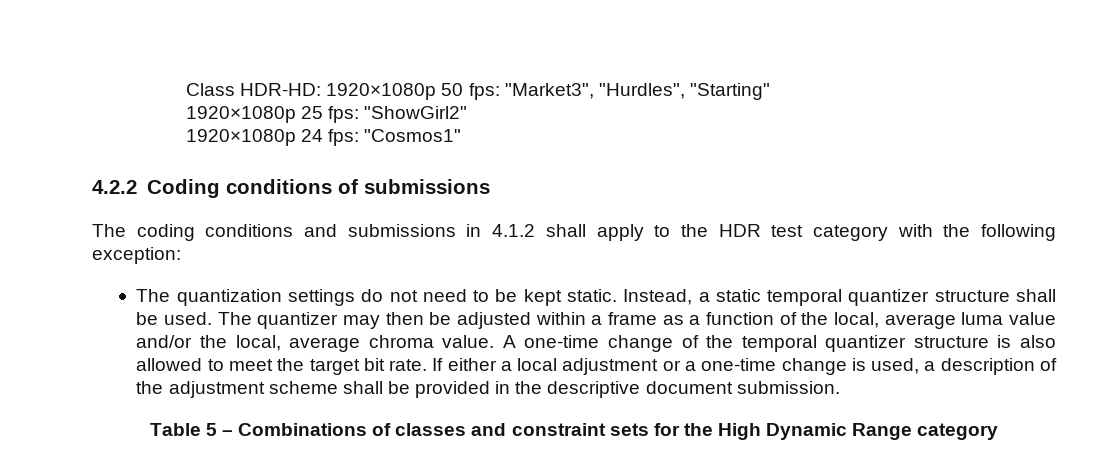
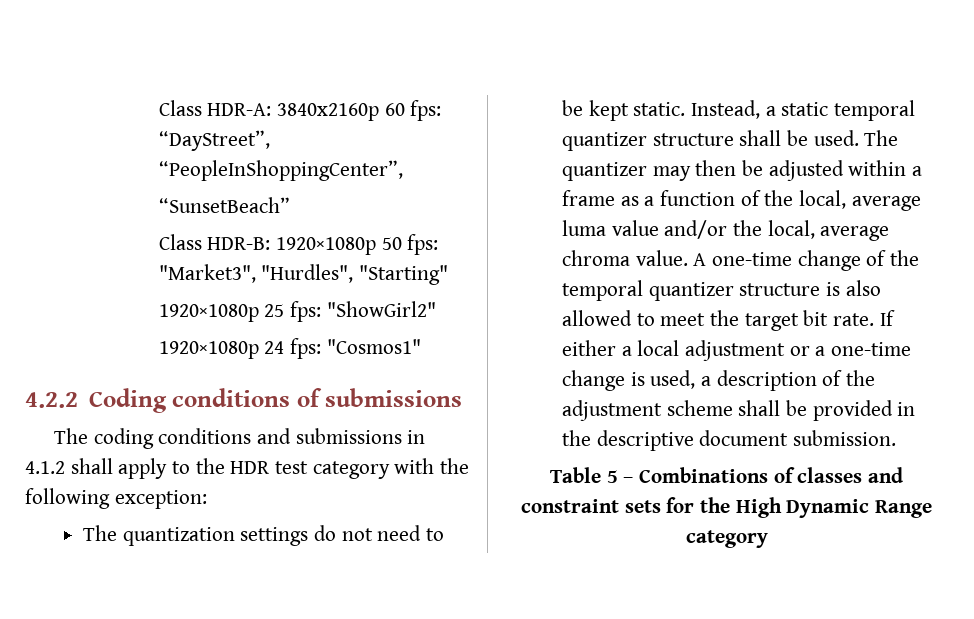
- Class HDR-HD: 1920×1080p 50 fps: "Market3", "Hurdles", "Starting"
+ Class HDR-A: 3840x2160p 60 fps: “DayStreet”, “PeopleInShoppingCenter”,
+ “SunsetBeach”
+ Class HDR-B: 1920×1080p 50 fps: "Market3", "Hurdles", "Starting"

